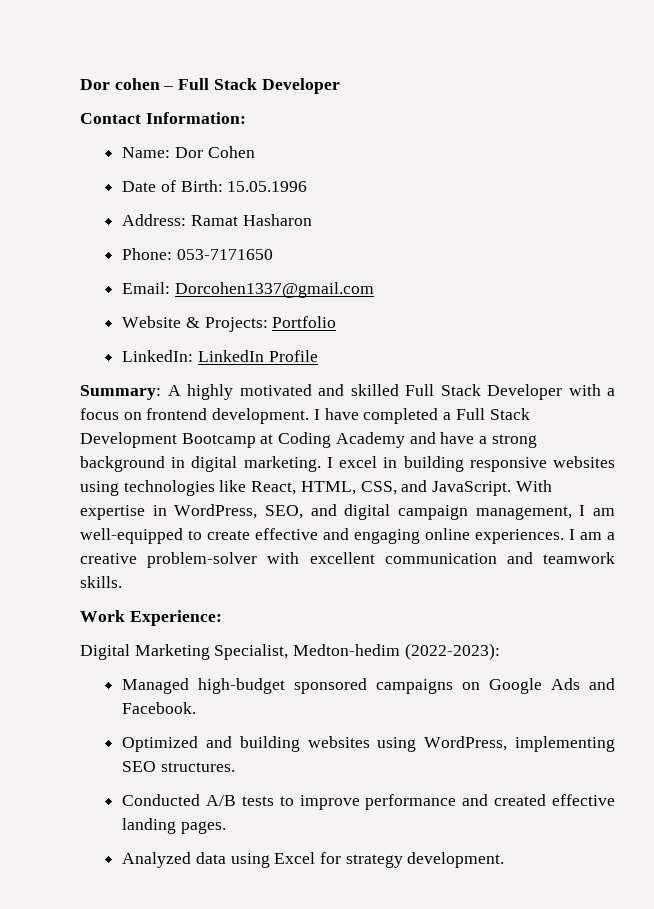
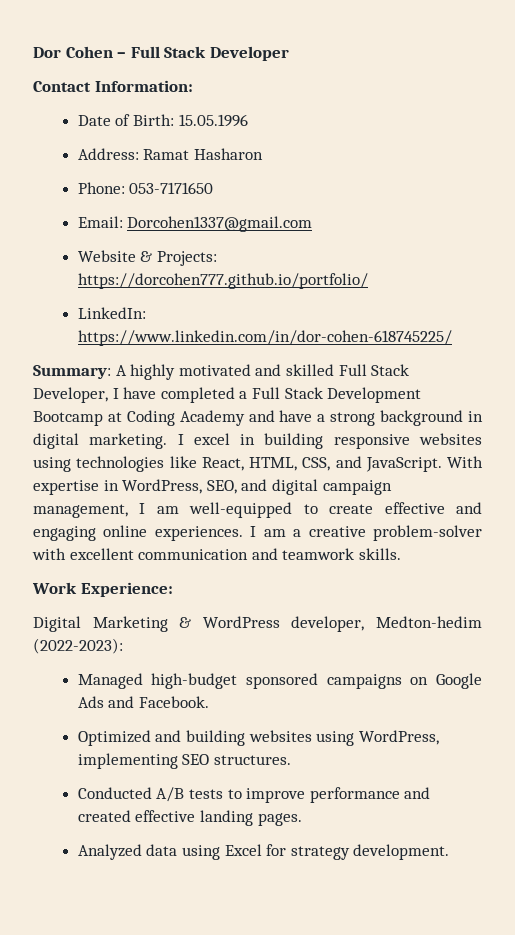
- Dor cohen – Full Stack Developer
+ Dor Cohen – Full Stack Developer
- Name: Dor Cohen
- Website & Projects: Portfolio
+ Website & Projects: https://dorcohen777.github.io/portfolio/
- LinkedIn: LinkedIn Profile
+ LinkedIn: https://www.linkedin.com/in/dor-cohen-618745225/
- Summary: A highly motivated and skilled Full Stack Developer with a focus on frontend development. I have completed a Full Stack Development Bootcamp at Coding Academy and have a strong background in digital marketing.
+ Summary: A highly motivated and skilled Full Stack Developer, I have completed a Full Stack Development Bootcamp at Coding Academy and have a strong background in digital marketing.
- Digital Marketing Specialist, Medton-hedim (2022-2023):
+ Digital Marketing & WordPress developer, Medton-hedim (2022-2023):

